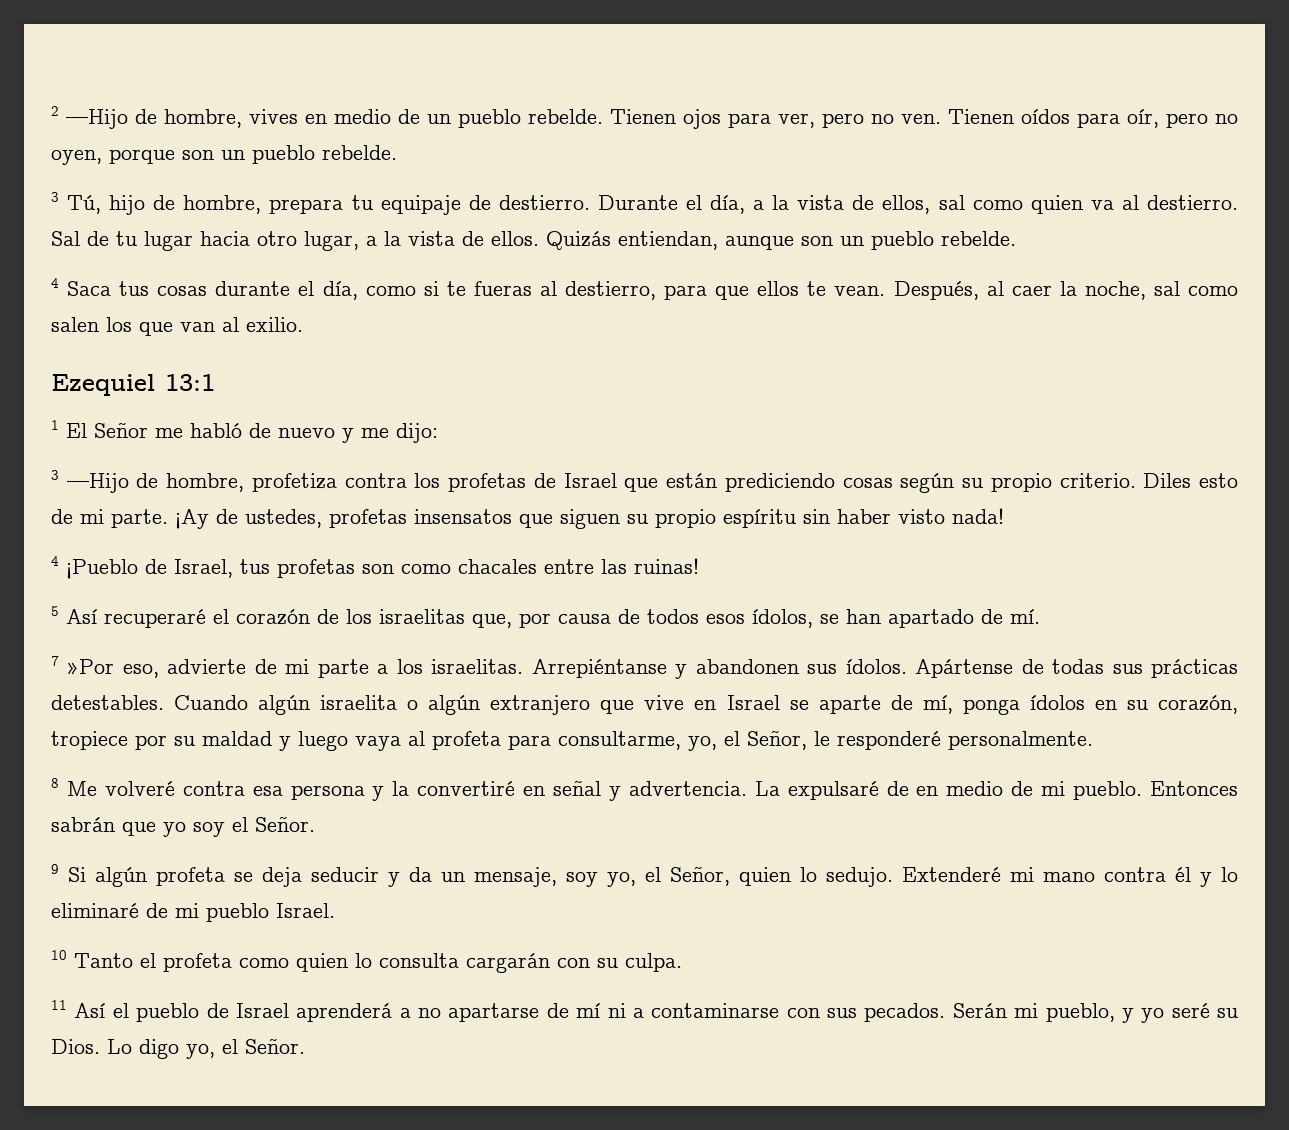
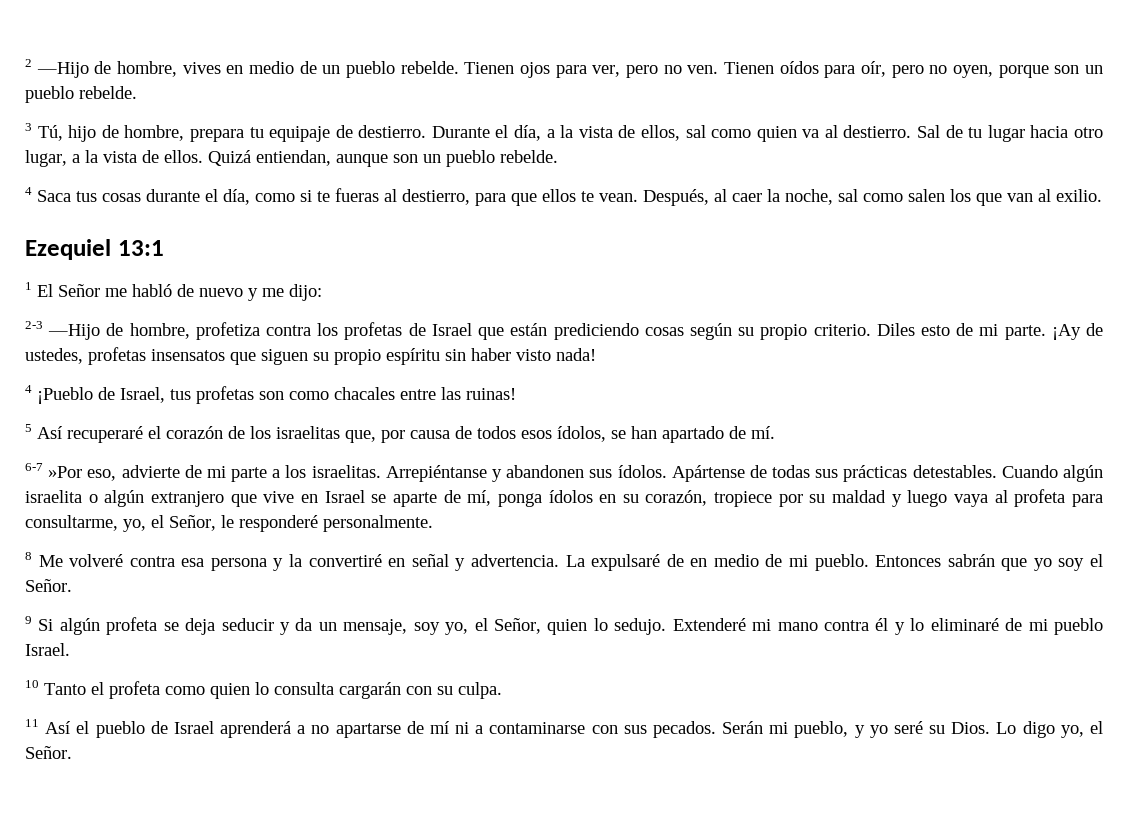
- Quizás entiendan, aunque son un pueblo rebelde.
+ Quizá entiendan, aunque son un pueblo rebelde.
- 3 —Hijo de hombre, profetiza contra los profetas de Israel que están prediciendo cosas según su propio criterio.
+ 2-3 —Hijo de hombre, profetiza contra los profetas de Israel que están prediciendo cosas según su propio criterio.
- 7 »Por eso, advierte de mi parte a los israelitas.
+ 6-7 »Por eso, advierte de mi parte a los israelitas.

